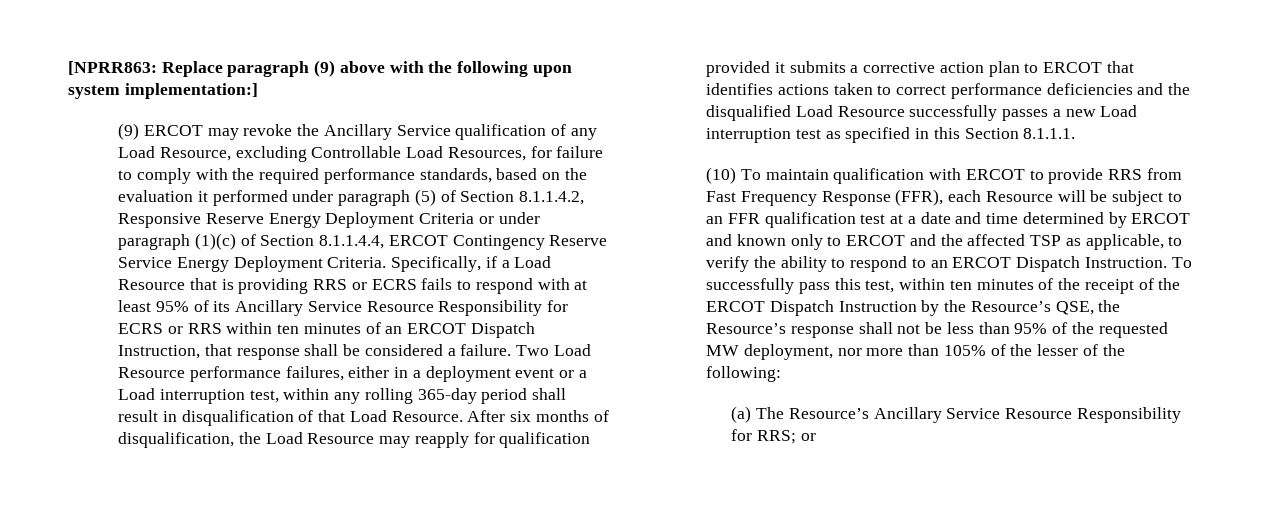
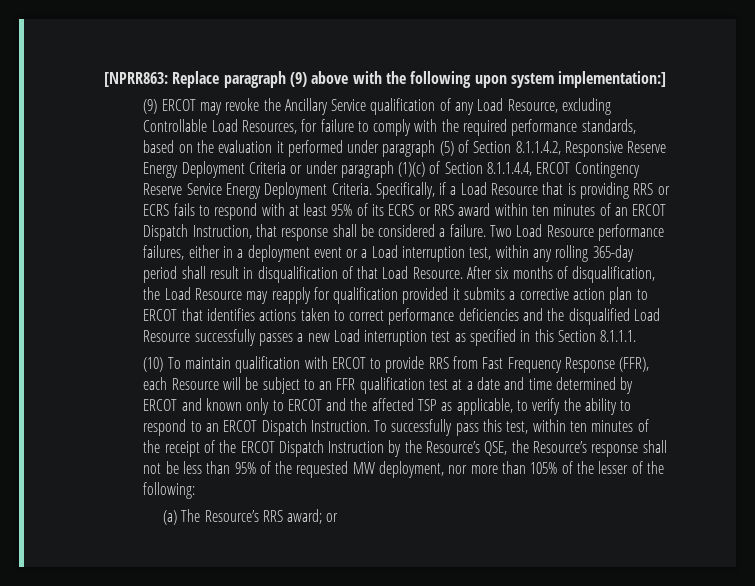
- Specifically, if a Load Resource that is providing RRS or ECRS fails to respond with at least 95% of its Ancillary Service Resource Responsibility for ECRS or RRS within ten minutes of an ERCOT Dispatch Instruction, that response shall be considered a failure.
+ Specifically, if a Load Resource that is providing RRS or ECRS fails to respond with at least 95% of its ECRS or RRS award within ten minutes of an ERCOT Dispatch Instruction, that response shall be considered a failure.
- (a) The Resource’s Ancillary Service Resource Responsibility for RRS; or
+ (a) The Resource’s RRS award; or

